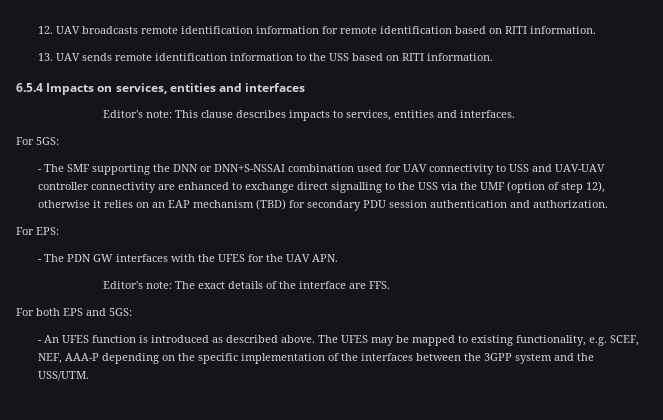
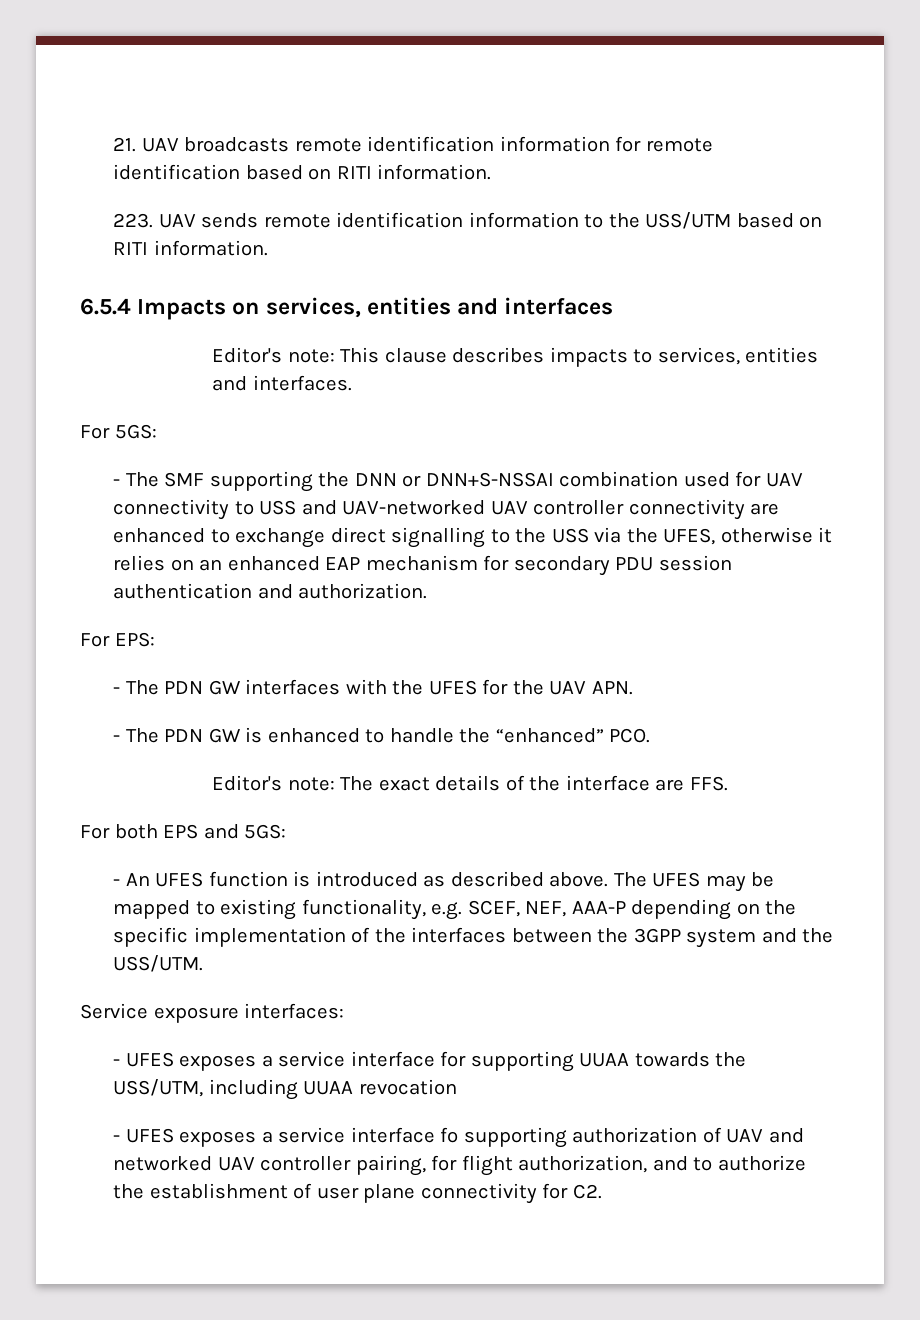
- 12. UAV broadcasts remote identification information for remote identification based on RITI information.
+ 21. UAV broadcasts remote identification information for remote identification based on RITI information.
- 13. UAV sends remote identification information to the USS based on RITI information.
+ 223. UAV sends remote identification information to the USS/UTM based on RITI information.
- - The SMF supporting the DNN or DNN+S-NSSAI combination used for UAV connectivity to USS and UAV-UAV controller connectivity are enhanced to exchange direct signalling to the USS via the UMF (option of step 12), otherwise it relies on an EAP mechanism (TBD) for secondary PDU session authentication and authorization.
+ - The SMF supporting the DNN or DNN+S-NSSAI combination used for UAV connectivity to USS and UAV-networked UAV controller connectivity are enhanced to exchange direct signalling to the USS via the UFES, otherwise it relies on an enhanced EAP mechanism for secondary PDU session authentication and authorization.
+ - The PDN GW is enhanced to handle the “enhanced” PCO.
+ Service exposure interfaces:
+ - UFES exposes a service interface for supporting UUAA towards the USS/UTM, including UUAA revocation
+ - UFES exposes a service interface fo supporting authorization of UAV and networked UAV controller pairing, for flight authorization, and to authorize the establishment of user plane connectivity for C2.

